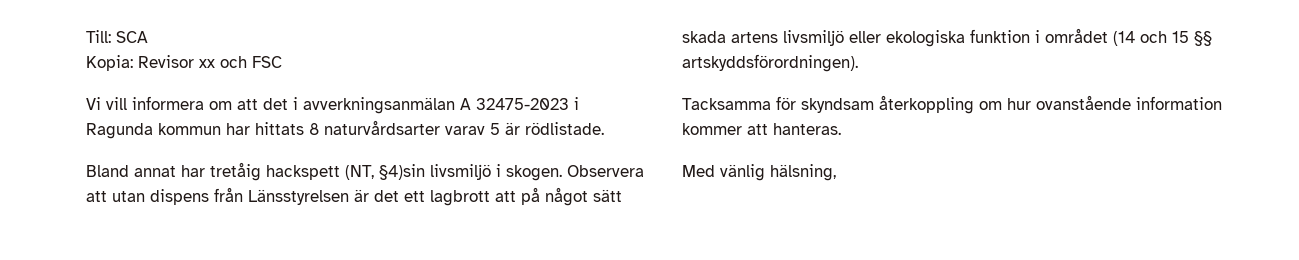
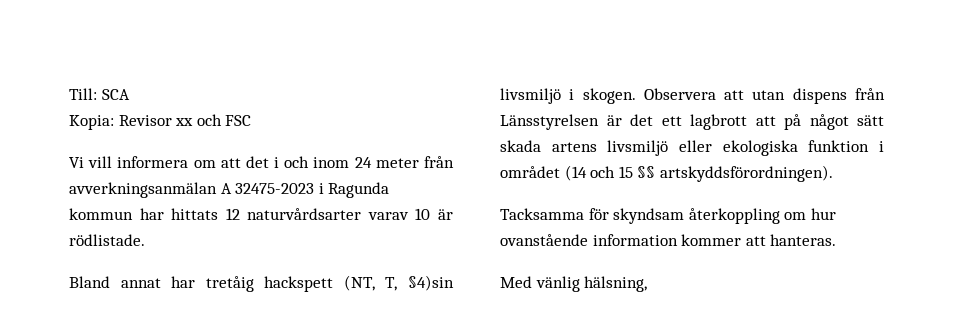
- Vi vill informera om att det i avverkningsanmälan A 32475-2023 i Ragunda kommun har hittats 8 naturvårdsarter varav 5 är rödlistade.
+ Vi vill informera om att det i och inom 24 meter från avverkningsanmälan A 32475-2023 i Ragunda kommun har hittats 12 naturvårdsarter varav 10 är rödlistade.
- Bland annat har tretåig hackspett (NT, §4)sin livsmiljö i skogen.
+ Bland annat har tretåig hackspett (NT, T, §4)sin livsmiljö i skogen.

